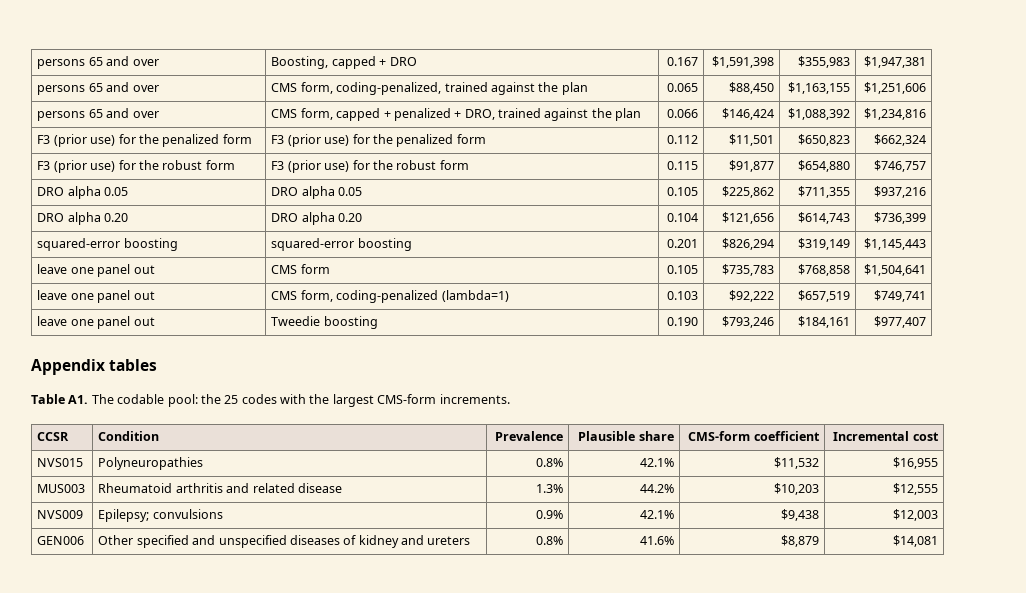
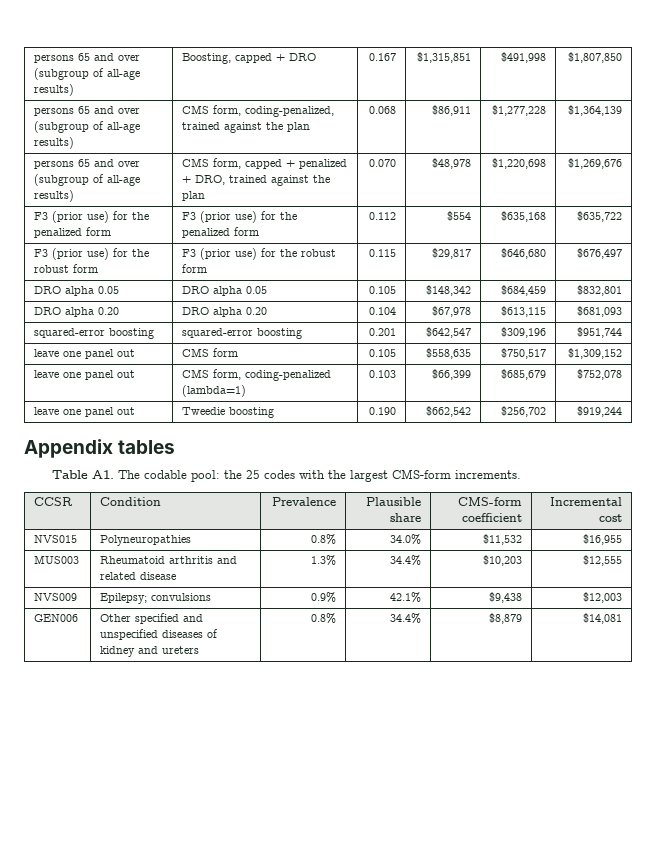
- persons 65 and over | Boosting, capped + DRO | 0.167 | $1,591,398 | $355,983 | $1,947,381
- persons 65 and over | CMS form, coding-penalized, trained against the plan | 0.065 | $88,450 | $1,163,155 | $1,251,606
- persons 65 and over | CMS form, capped + penalized + DRO, trained against the plan | 0.066 | $146,424 | $1,088,392 | $1,234,816
+ persons 65 and over (subgroup of all-age results) | Boosting, capped + DRO | 0.167 | $1,315,851 | $491,998 | $1,807,850
+ persons 65 and over (subgroup of all-age results) | CMS form, coding-penalized, trained against the plan | 0.068 | $86,911 | $1,277,228 | $1,364,139
+ persons 65 and over (subgroup of all-age results) | CMS form, capped + penalized + DRO, trained against the plan | 0.070 | $48,978 | $1,220,698 | $1,269,676
- F3 (prior use) for the penalized form | F3 (prior use) for the penalized form | 0.112 | $11,501 | $650,823 | $662,324
+ F3 (prior use) for the penalized form | F3 (prior use) for the penalized form | 0.112 | $554 | $635,168 | $635,722
- F3 (prior use) for the robust form | F3 (prior use) for the robust form | 0.115 | $91,877 | $654,880 | $746,757
+ F3 (prior use) for the robust form | F3 (prior use) for the robust form | 0.115 | $29,817 | $646,680 | $676,497
- DRO alpha 0.05 | DRO alpha 0.05 | 0.105 | $225,862 | $711,355 | $937,216
+ DRO alpha 0.05 | DRO alpha 0.05 | 0.105 | $148,342 | $684,459 | $832,801
- DRO alpha 0.20 | DRO alpha 0.20 | 0.104 | $121,656 | $614,743 | $736,399
+ DRO alpha 0.20 | DRO alpha 0.20 | 0.104 | $67,978 | $613,115 | $681,093
- squared-error boosting | squared-error boosting | 0.201 | $826,294 | $319,149 | $1,145,443
+ squared-error boosting | squared-error boosting | 0.201 | $642,547 | $309,196 | $951,744
- leave one panel out | CMS form | 0.105 | $735,783 | $768,858 | $1,504,641
+ leave one panel out | CMS form | 0.105 | $558,635 | $750,517 | $1,309,152
- leave one panel out | CMS form, coding-penalized (lambda=1) | 0.103 | $92,222 | $657,519 | $749,741
+ leave one panel out | CMS form, coding-penalized (lambda=1) | 0.103 | $66,399 | $685,679 | $752,078
- leave one panel out | Tweedie boosting | 0.190 | $793,246 | $184,161 | $977,407
+ leave one panel out | Tweedie boosting | 0.190 | $662,542 | $256,702 | $919,244
- NVS015 | Polyneuropathies | 0.8% | 42.1% | $11,532 | $16,955
+ NVS015 | Polyneuropathies | 0.8% | 34.0% | $11,532 | $16,955
- MUS003 | Rheumatoid arthritis and related disease | 1.3% | 44.2% | $10,203 | $12,555
+ MUS003 | Rheumatoid arthritis and related disease | 1.3% | 34.4% | $10,203 | $12,555
- GEN006 | Other specified and unspecified diseases of kidney and ureters | 0.8% | 41.6% | $8,879 | $14,081
+ GEN006 | Other specified and unspecified diseases of kidney and ureters | 0.8% | 34.4% | $8,879 | $14,081

